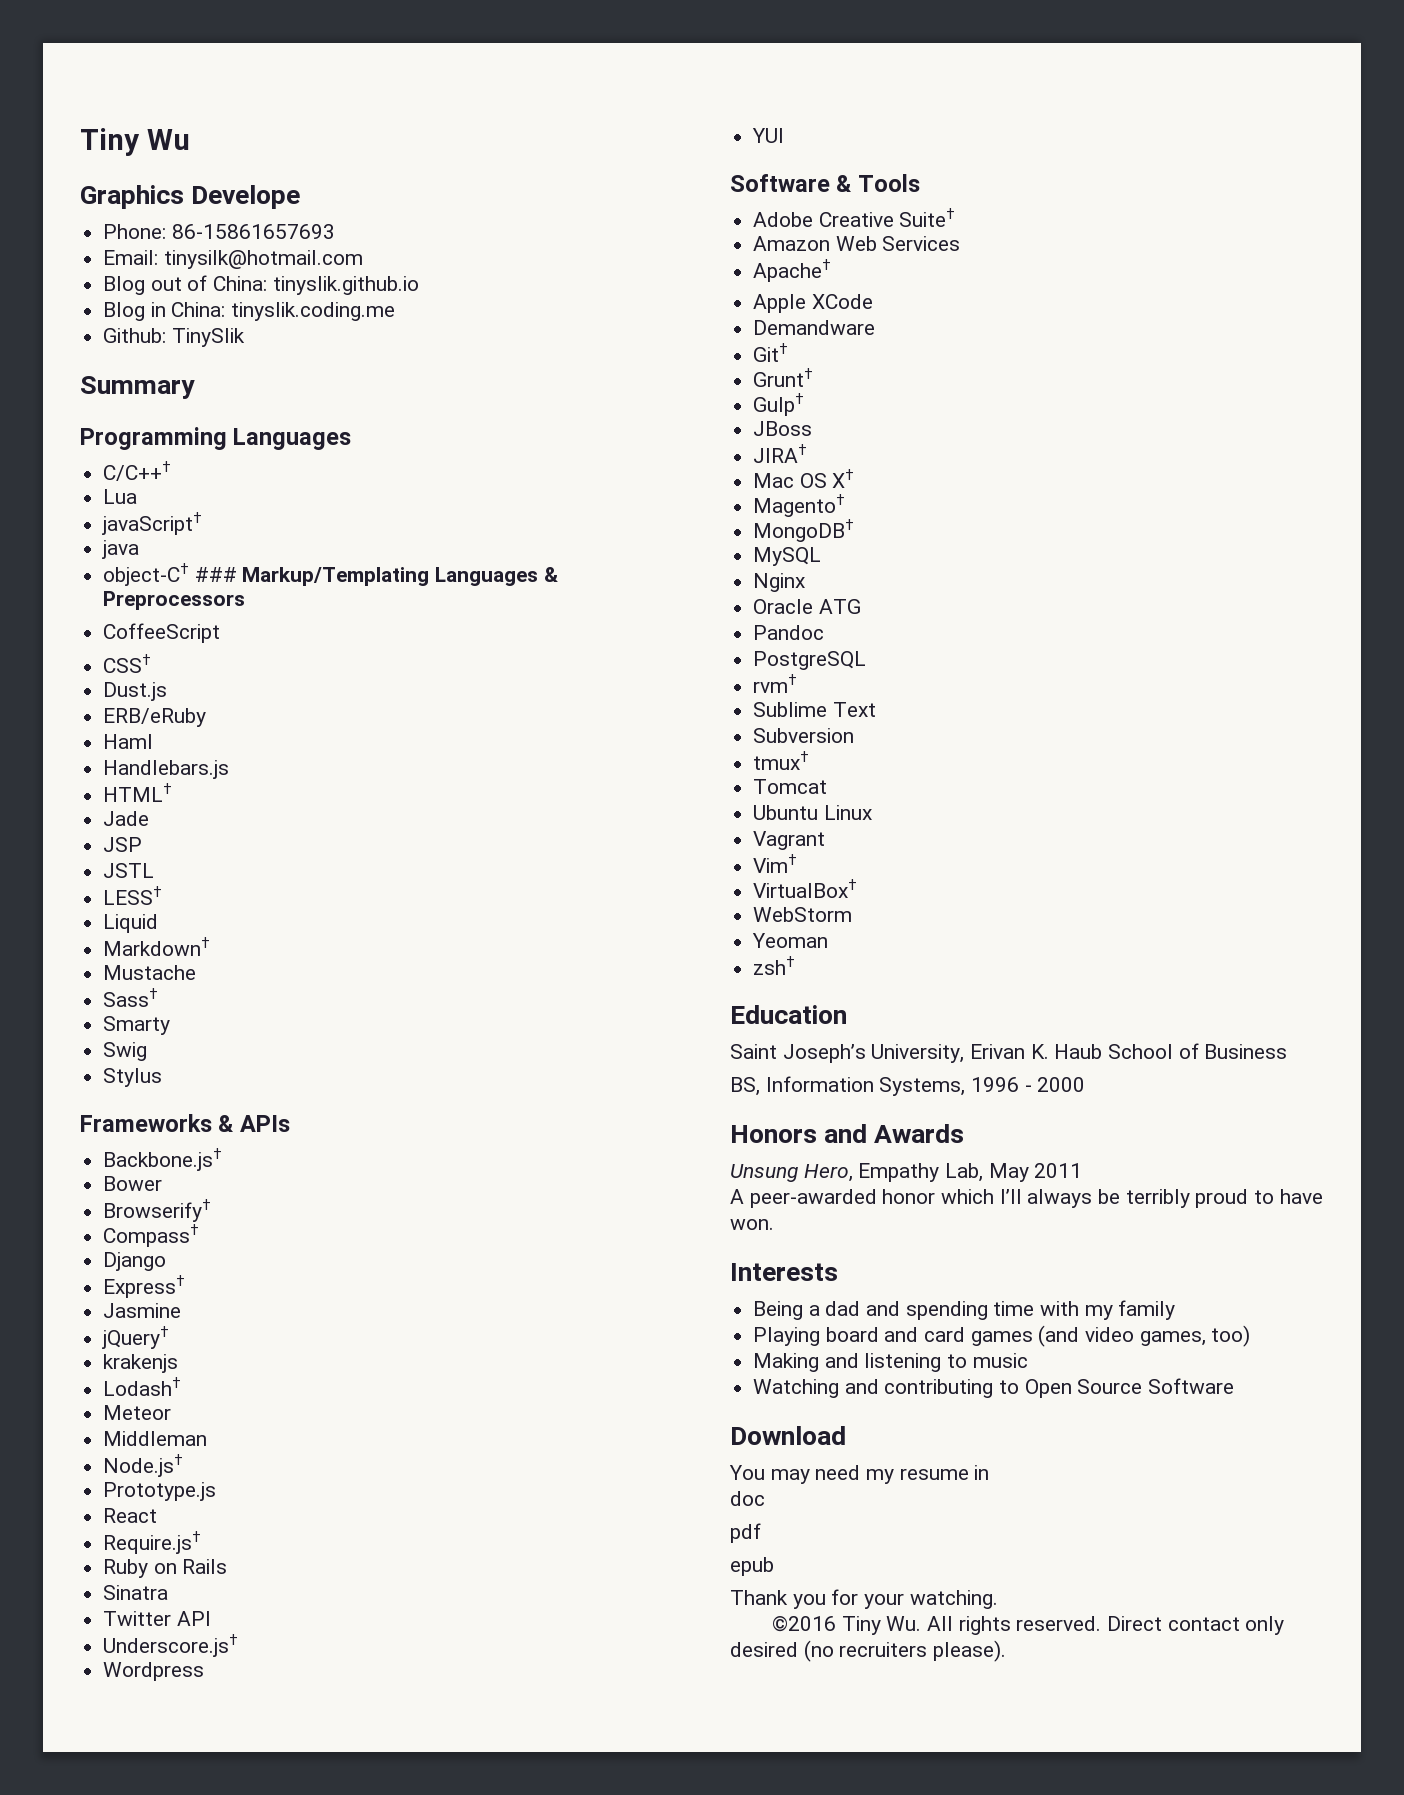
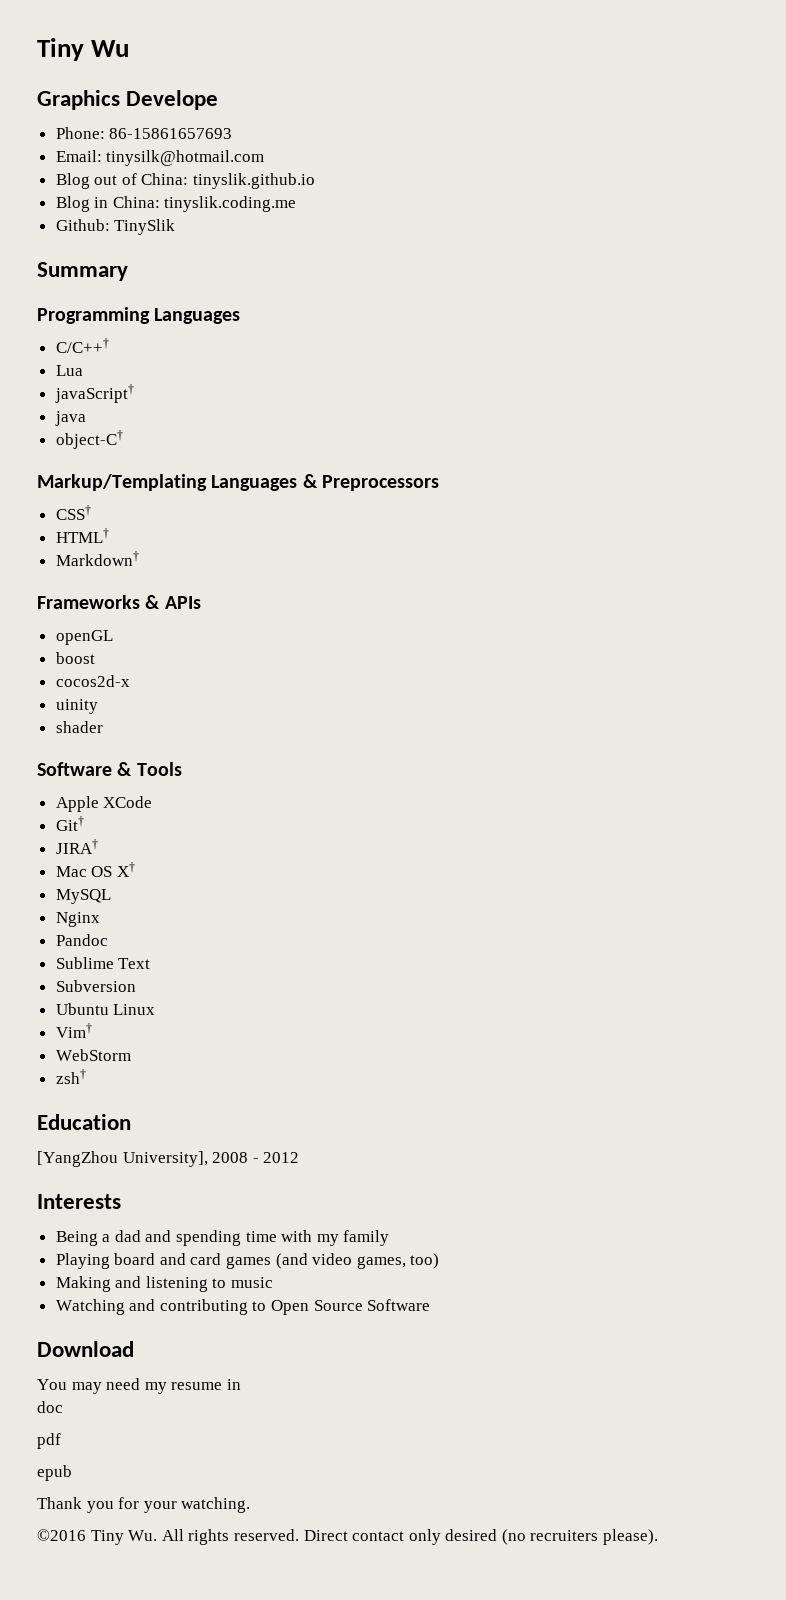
- object-C† ### Markup/Templating Languages & Preprocessors
+ object-C†
+ Markup/Templating Languages & Preprocessors
- CoffeeScript
- Dust.js
- ERB/eRuby
- Haml
- Handlebars.js
  HTML†
- Jade
- JSP
- JSTL
- LESS†
- Liquid
  Markdown†
- Mustache
- Sass†
- Smarty
- Swig
- Stylus
  Frameworks & APIs
- Backbone.js†
- Bower
- Browserify†
- Compass†
- Django
- Express†
- Jasmine
- jQuery†
- krakenjs
- Lodash†
- Meteor
- Middleman
- Node.js†
- Prototype.js
- React
- Require.js†
- Ruby on Rails
- Sinatra
- Twitter API
- Underscore.js†
- Wordpress
- YUI
+ openGL
+ boost
+ cocos2d-x
+ uinity
+ shader
  Software & Tools
- Adobe Creative Suite†
- Amazon Web Services
- Apache†
- Demandware
- Grunt†
- Gulp†
- JBoss
- Magento†
- MongoDB†
- Oracle ATG
- PostgreSQL
- rvm†
- tmux†
- Tomcat
- Vagrant
- VirtualBox†
- Yeoman
- Saint Joseph’s University, Erivan K. Haub School of Business
- BS, Information Systems, 1996 - 2000
- Honors and Awards
- Unsung Hero, Empathy Lab, May 2011
- A peer-awarded honor which I’ll always be terribly proud to have won.
+ [YangZhou University], 2008 - 2012

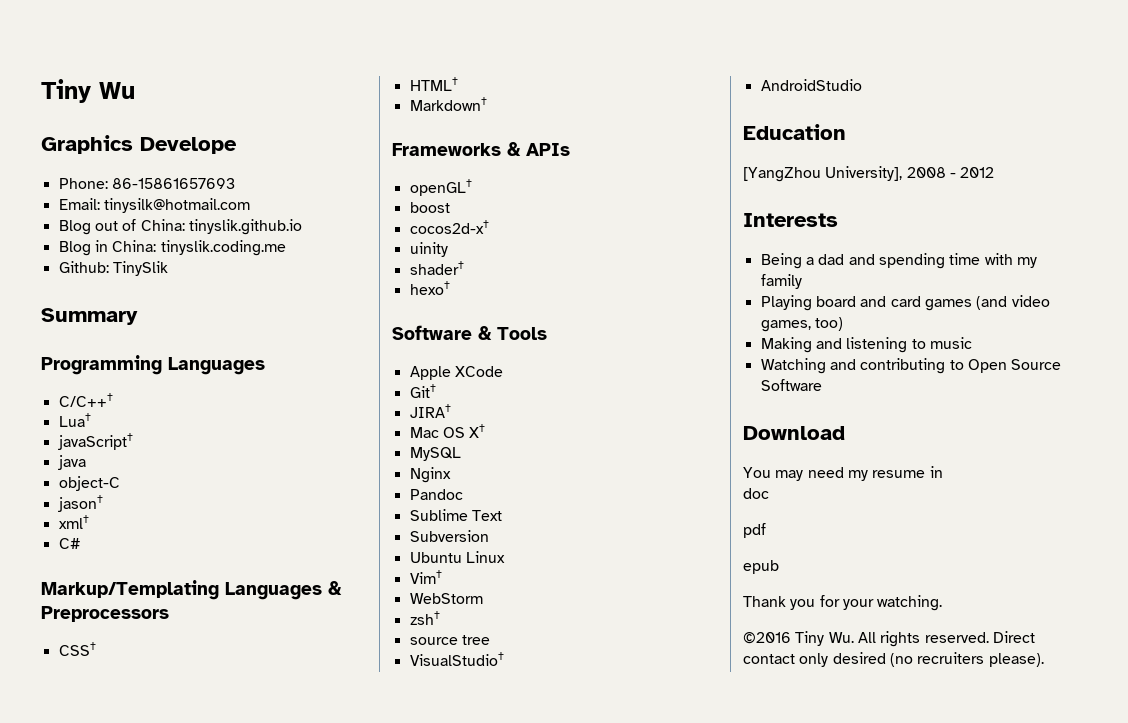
- Lua
+ Lua†
- object-C†
+ object-C
+ jason†
+ xml†
+ C#
- openGL
+ openGL†
- cocos2d-x
+ cocos2d-x†
- shader
+ shader†
+ hexo†
+ source tree
+ VisualStudio†
+ AndroidStudio

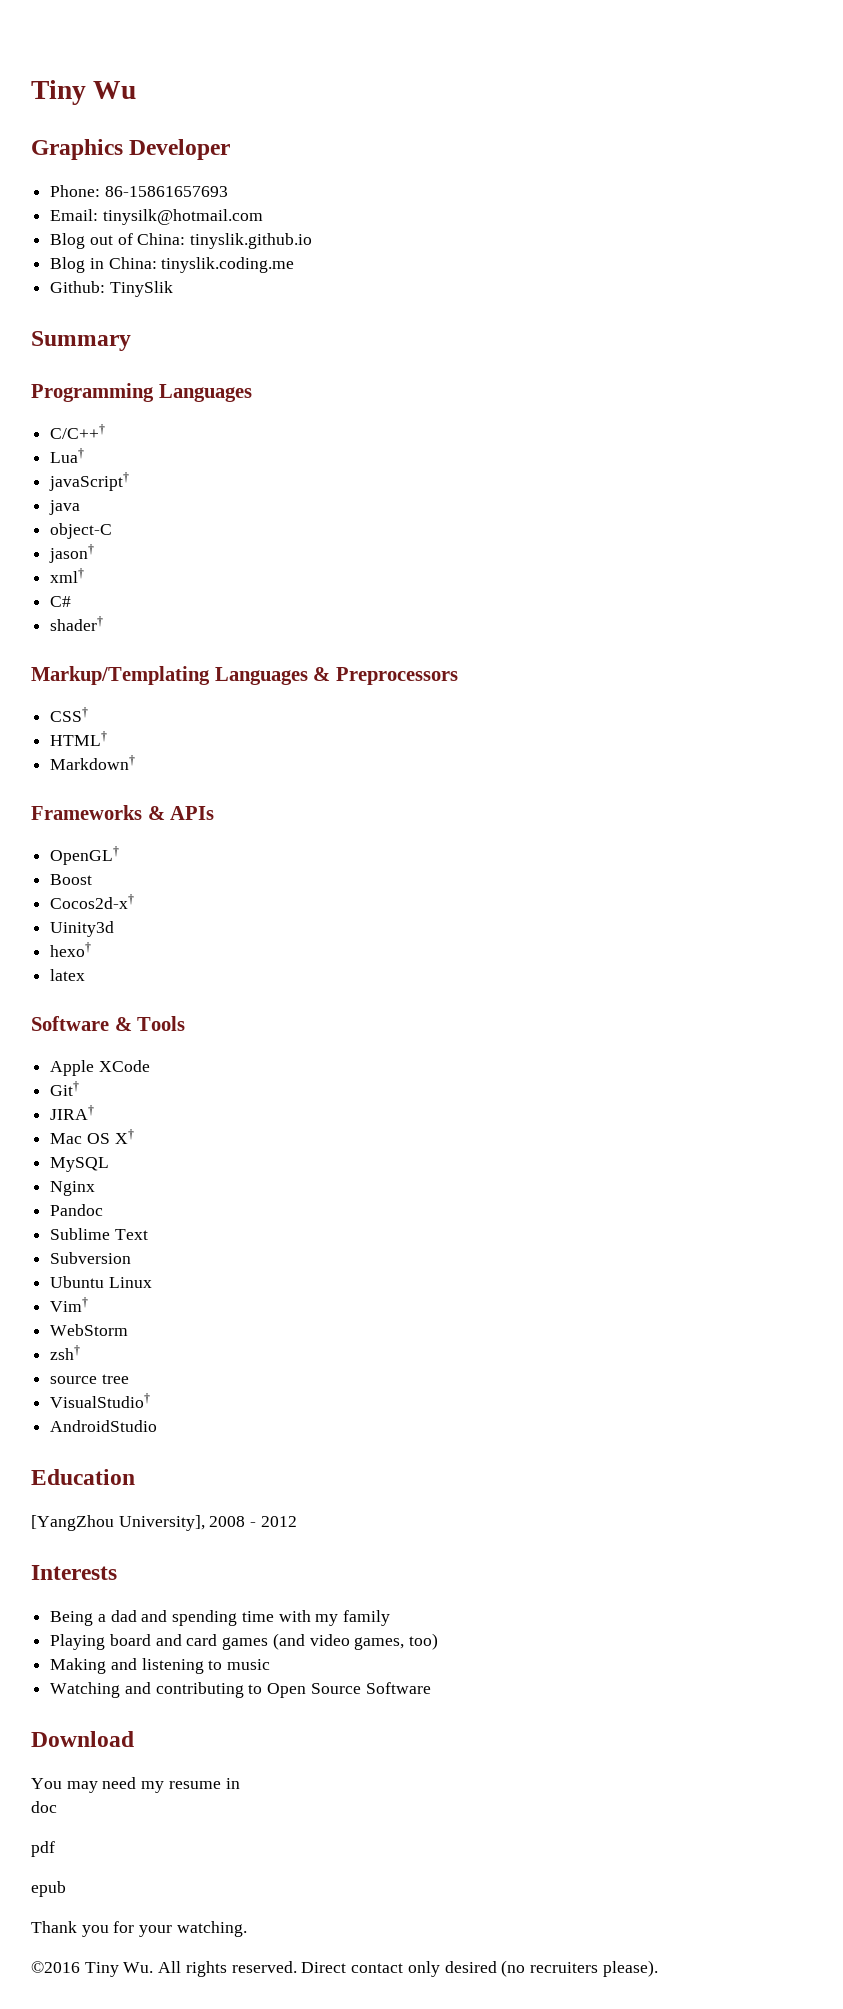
- Graphics Develope
+ Graphics Developer
+ shader†
- openGL†
- boost
- cocos2d-x†
- uinity
- shader†
+ OpenGL†
+ Boost
+ Cocos2d-x†
+ Uinity3d
+ latex

